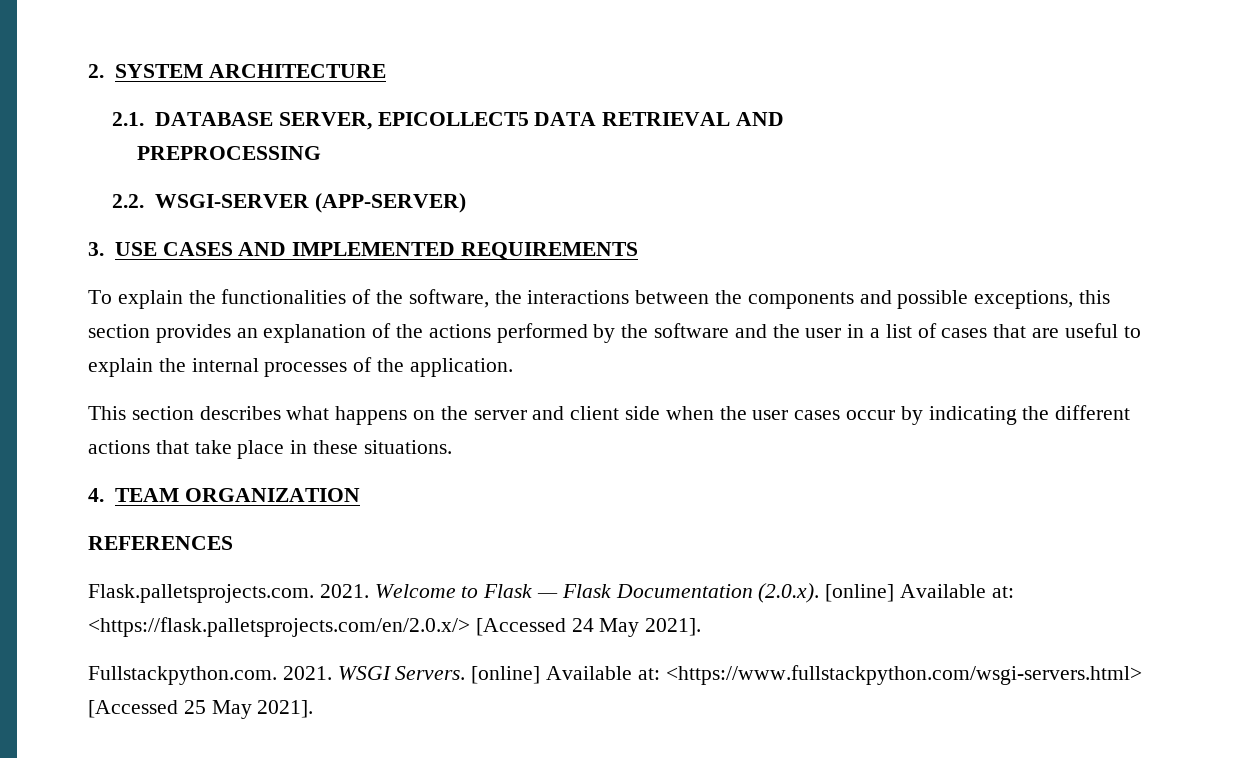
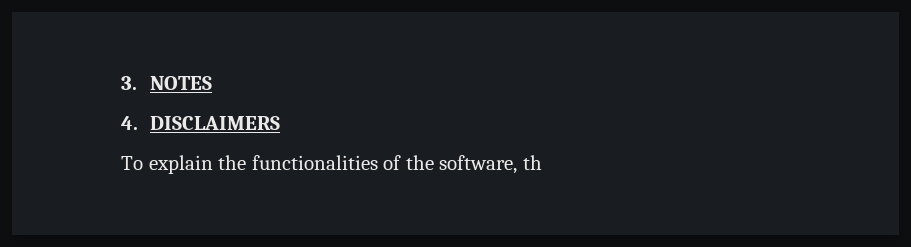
- 2. SYSTEM ARCHITECTURE
- 2.1. DATABASE SERVER, EPICOLLECT5 DATA RETRIEVAL AND
- PREPROCESSING
- 2.2. WSGI-SERVER (APP-SERVER)
- 3. USE CASES AND IMPLEMENTED REQUIREMENTS
+ 3. NOTES
+ 4. DISCLAIMERS
- To explain the functionalities of the software, the interactions between the components and possible exceptions, this section provides an explanation of the actions performed by the software and the user in a list of cases that are useful to explain the internal processes of the application.
- This section describes what happens on the server and client side when the user cases occur by indicating the different actions that take place in these situations.
- 4. TEAM ORGANIZATION
- REFERENCES
- Flask.palletsprojects.com. 2021. Welcome to Flask — Flask Documentation (2.0.x). [online] Available at: <https://flask.palletsprojects.com/en/2.0.x/> [Accessed 24 May 2021].
- Fullstackpython.com. 2021. WSGI Servers. [online] Available at: <https://www.fullstackpython.com/wsgi-servers.html> [Accessed 25 May 2021].
+ To explain the functionalities of the software, th

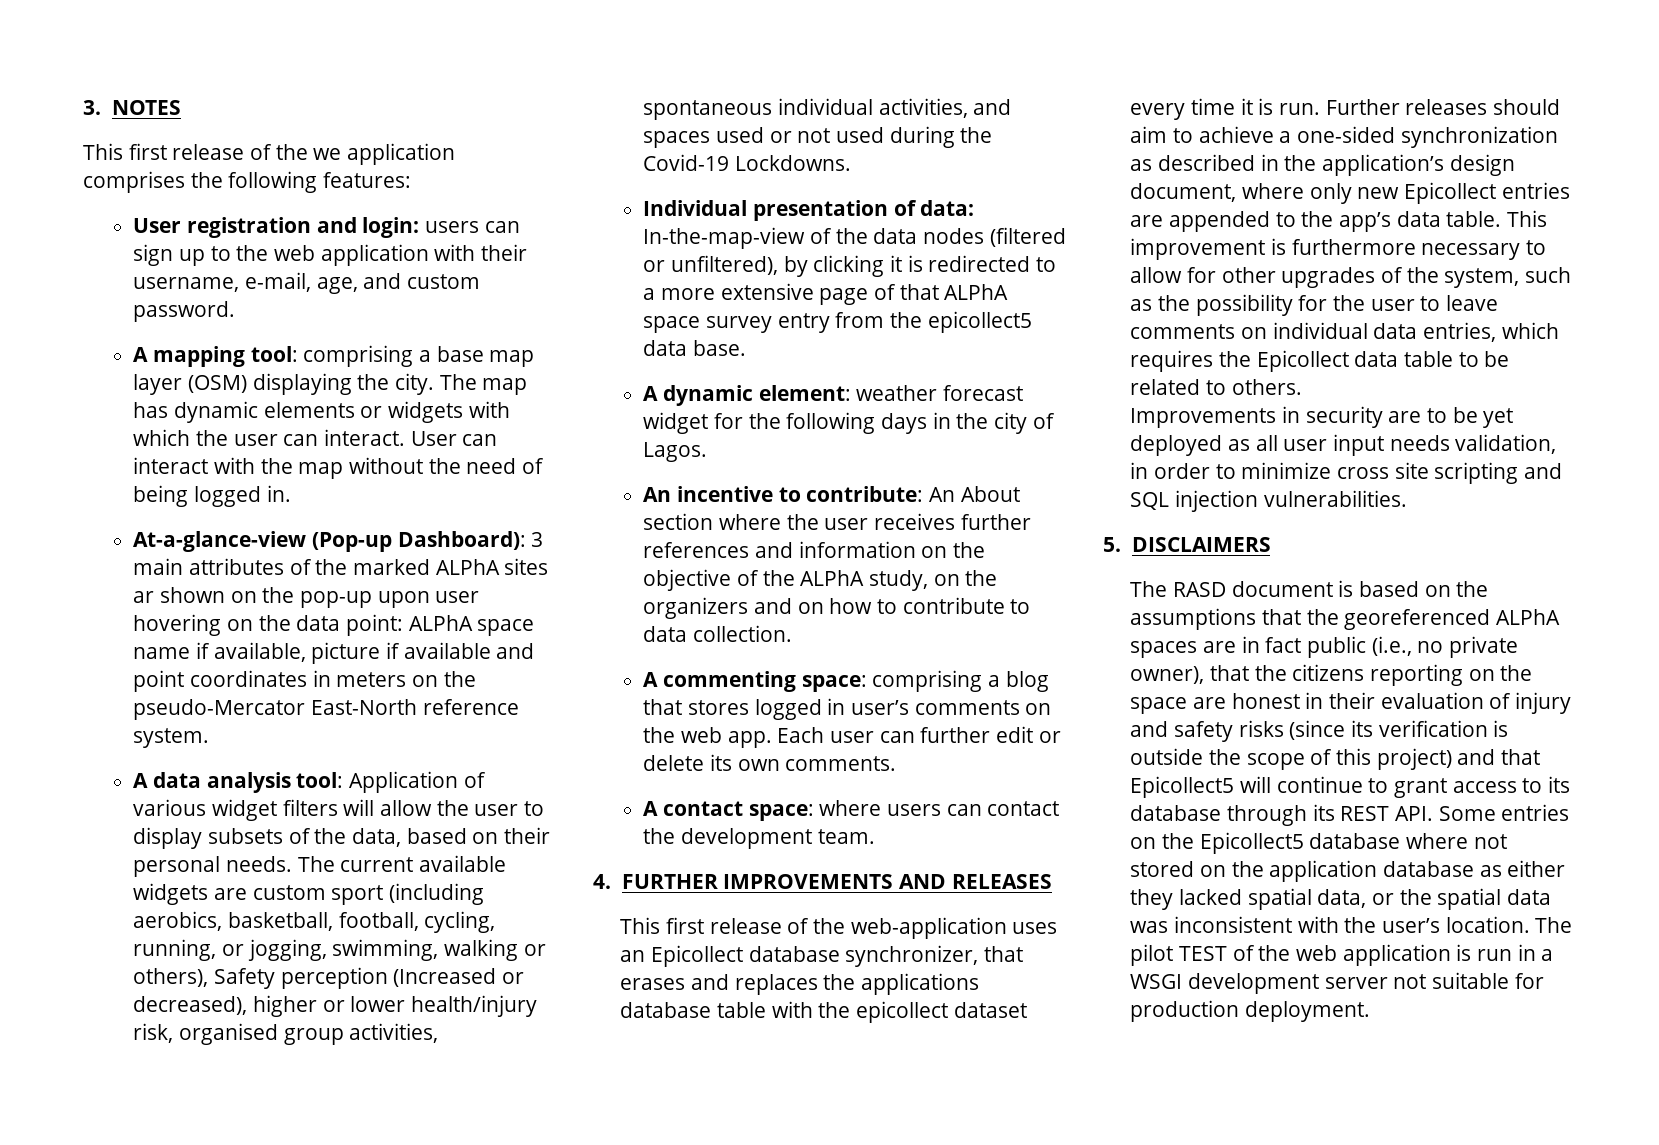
- 4. DISCLAIMERS
- To explain the functionalities of the software, th
+ This first release of the we application comprises the following features:
+ User registration and login: users can sign up to the web application with their username, e-mail, age, and custom password.
+ A mapping tool: comprising a base map layer (OSM) displaying the city. The map has dynamic elements or widgets with which the user can interact. User can interact with the map without the need of being logged in.
+ At-a-glance-view (Pop-up Dashboard): 3 main attributes of the marked ALPhA sites ar shown on the pop-up upon user hovering on the data point: ALPhA space name if available, picture if available and point coordinates in meters on the pseudo-Mercator East-North reference system.
+ A data analysis tool: Application of various widget filters will allow the user to display subsets of the data, based on their personal needs. The current available widgets are custom sport (including aerobics, basketball, football, cycling, running, or jogging, swimming, walking or others), Safety perception (Increased or decreased), higher or lower health/injury risk, organised group activities, spontaneous individual activities, and spaces used or not used during the Covid-19 Lockdowns.
+ Individual presentation of data: In-the-map-view of the data nodes (filtered or unfiltered), by clicking it is redirected to a more extensive page of that ALPhA space survey entry from the epicollect5 data base.
+ A dynamic element: weather forecast widget for the following days in the city of Lagos.
+ An incentive to contribute: An About section where the user receives further references and information on the objective of the ALPhA study, on the organizers and on how to contribute to data collection.
+ A commenting space: comprising a blog that stores logged in user’s comments on the web app. Each user can further edit or delete its own comments.
+ A contact space: where users can contact the development team.
+ 4. FURTHER IMPROVEMENTS AND RELEASES
+ This first release of the web-application uses an Epicollect database synchronizer, that erases and replaces the applications database table with the epicollect dataset every time it is run. Further releases should aim to achieve a one-sided synchronization as described in the application’s design document, where only new Epicollect entries are appended to the app’s data table. This improvement is furthermore necessary to allow for other upgrades of the system, such as the possibility for the user to leave comments on individual data entries, which requires the Epicollect data table to be related to others.
+ Improvements in security are to be yet deployed as all user input needs validation, in order to minimize cross site scripting and SQL injection vulnerabilities.
+ 5. DISCLAIMERS
+ The RASD document is based on the assumptions that the georeferenced ALPhA spaces are in fact public (i.e., no private owner), that the citizens reporting on the space are honest in their evaluation of injury and safety risks (since its verification is outside the scope of this project) and that Epicollect5 will continue to grant access to its database through its REST API. Some entries on the Epicollect5 database where not stored on the application database as either they lacked spatial data, or the spatial data was inconsistent with the user’s location. The pilot TEST of the web application is run in a WSGI development server not suitable for production deployment.

